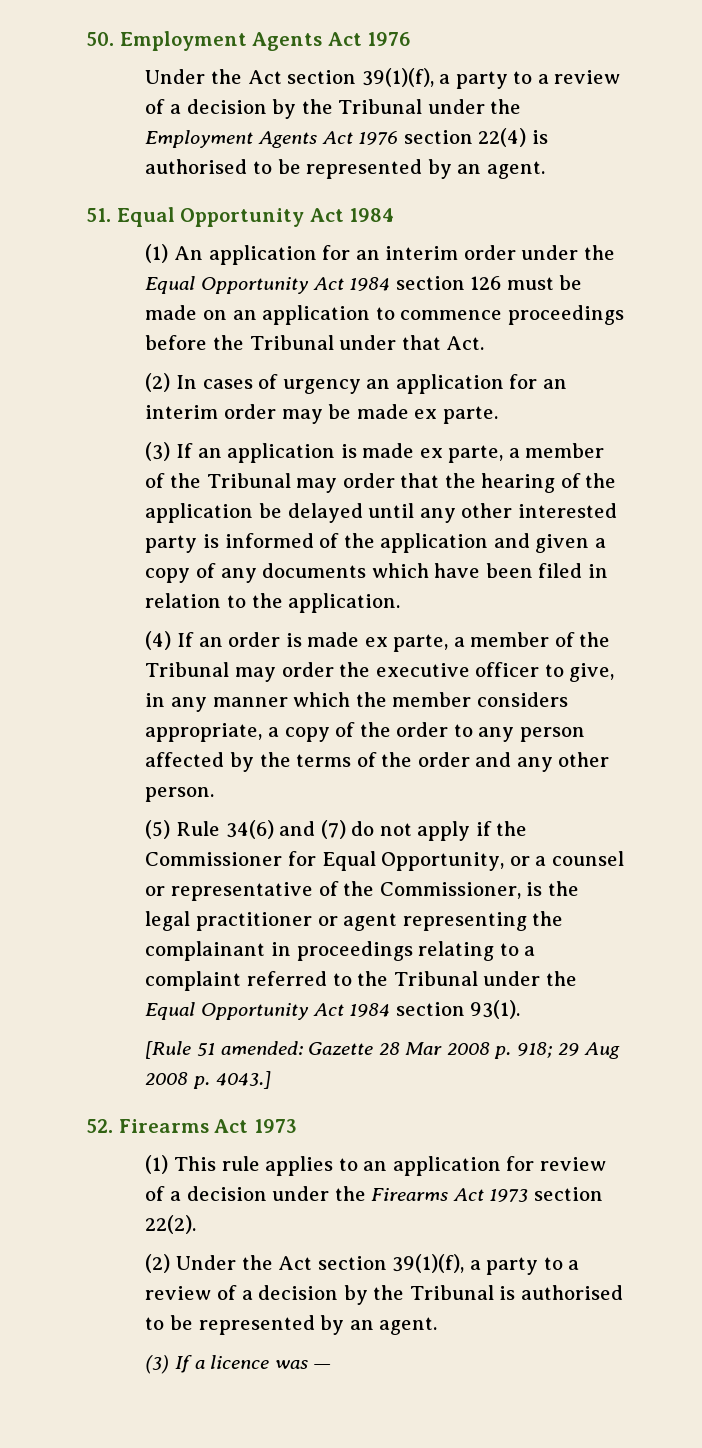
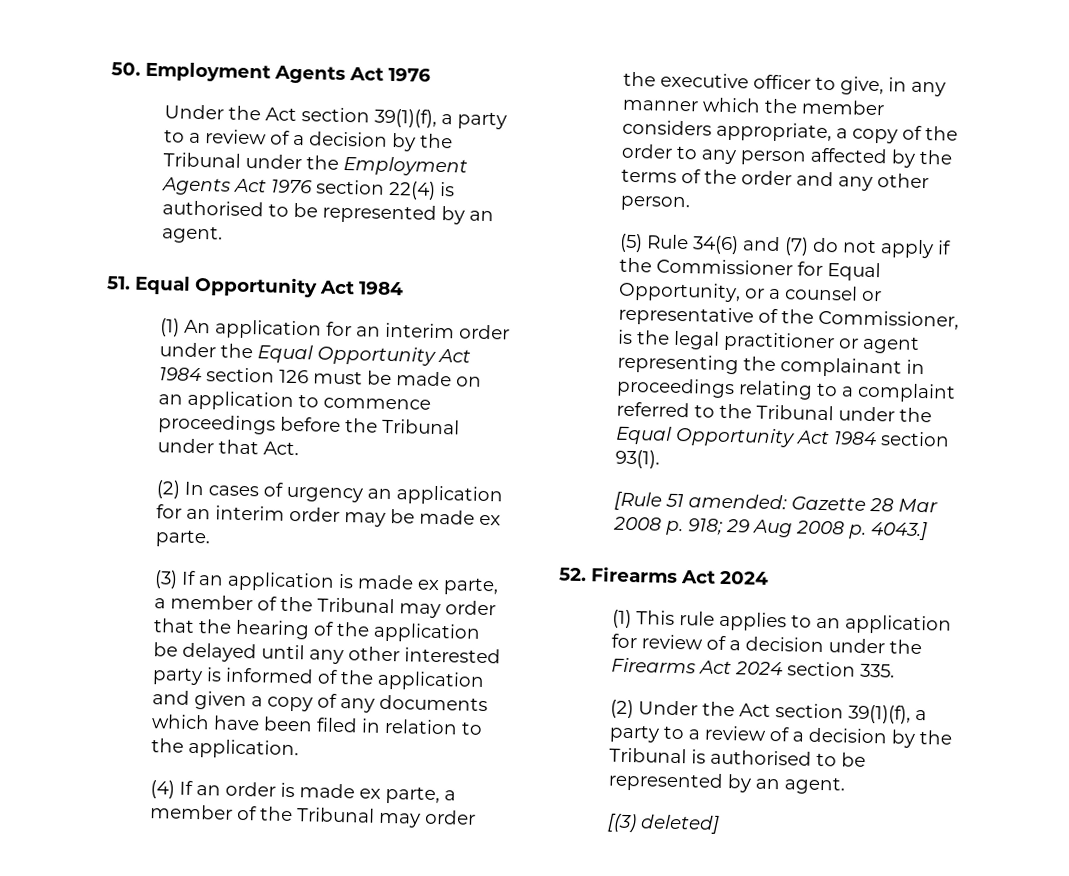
- 52. Firearms Act 1973
+ 52. Firearms Act 2024
- (1) This rule applies to an application for review of a decision under the Firearms Act 1973 section 22(2).
+ (1) This rule applies to an application for review of a decision under the Firearms Act 2024 section 335.
- (3) If a licence was —
+ [(3) deleted]

